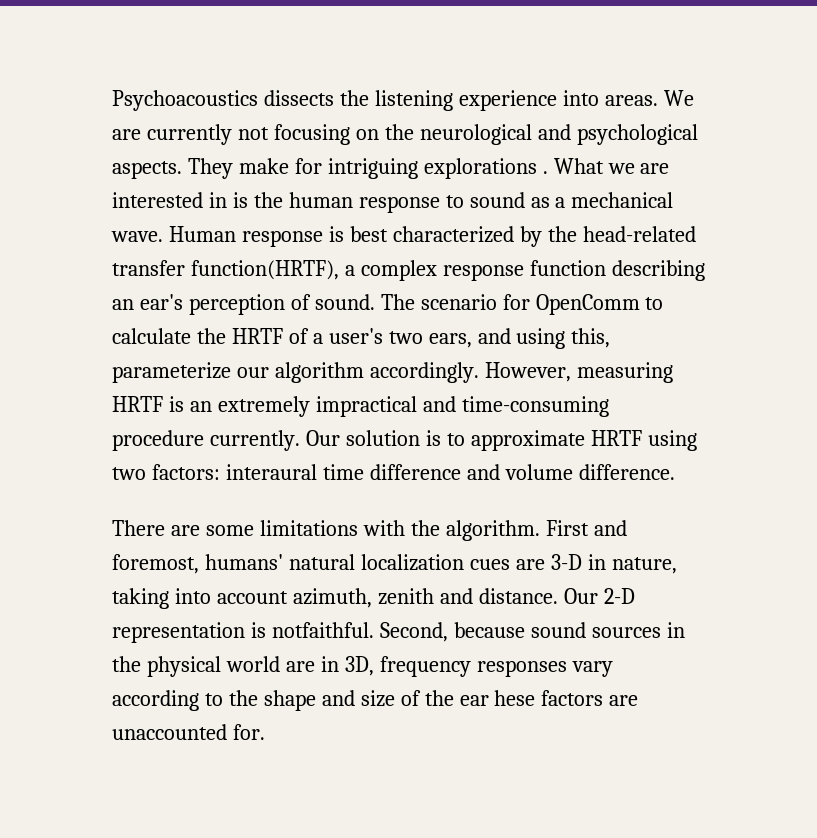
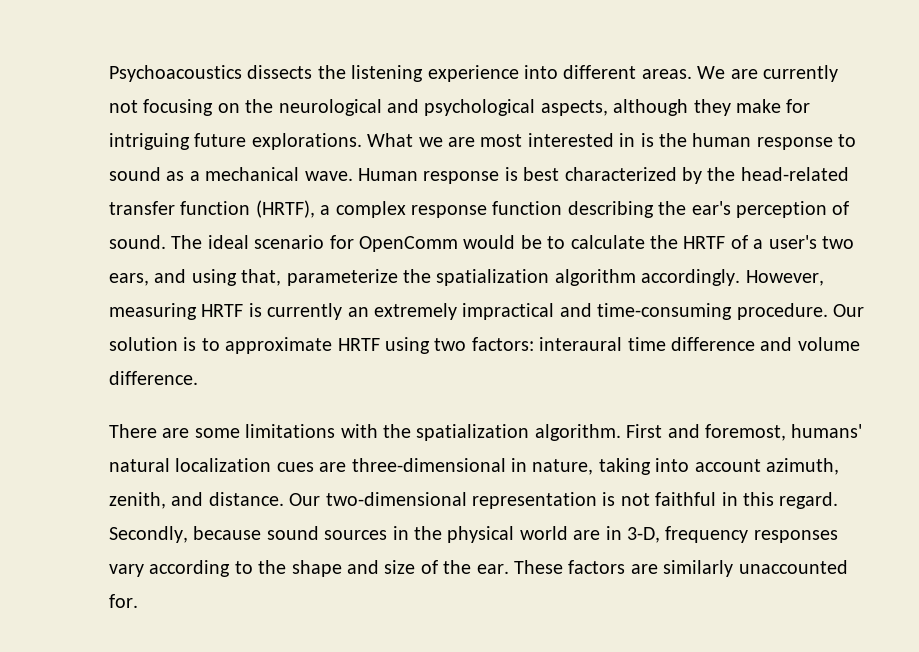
- Psychoacoustics dissects the listening experience into areas.
+ Psychoacoustics dissects the listening experience into different areas.
- We are currently not focusing on the neurological and psychological aspects. They make for intriguing explorations .
+ We are currently not focusing on the neurological and psychological aspects, although they make for intriguing future explorations.
- What we are interested in is the human response to sound as a mechanical wave.
+ What we are most interested in is the human response to sound as a mechanical wave.
- Human response is best characterized by the head-related transfer function(HRTF), a complex response function describing an ear's perception of sound.
+ Human response is best characterized by the head-related transfer function (HRTF), a complex response function describing the ear's perception of sound.
- The scenario for OpenComm to calculate the HRTF of a user's two ears, and using this, parameterize our algorithm accordingly.
+ The ideal scenario for OpenComm would be to calculate the HRTF of a user's two ears, and using that, parameterize the spatialization algorithm accordingly.
- However, measuring HRTF is an extremely impractical and time-consuming procedure currently.
+ However, measuring HRTF is currently an extremely impractical and time-consuming procedure.
- There are some limitations with the algorithm.
+ There are some limitations with the spatialization algorithm.
- First and foremost, humans' natural localization cues are 3-D in nature, taking into account azimuth, zenith and distance.
+ First and foremost, humans' natural localization cues are three-dimensional in nature, taking into account azimuth, zenith, and distance.
- Our 2-D representation is notfaithful. Second, because sound sources in the physical world are in 3D, frequency responses vary according to the shape and size of the ear hese factors are unaccounted for.
+ Our two-dimensional representation is not faithful in this regard. Secondly, because sound sources in the physical world are in 3-D, frequency responses vary according to the shape and size of the ear. These factors are similarly unaccounted for.

